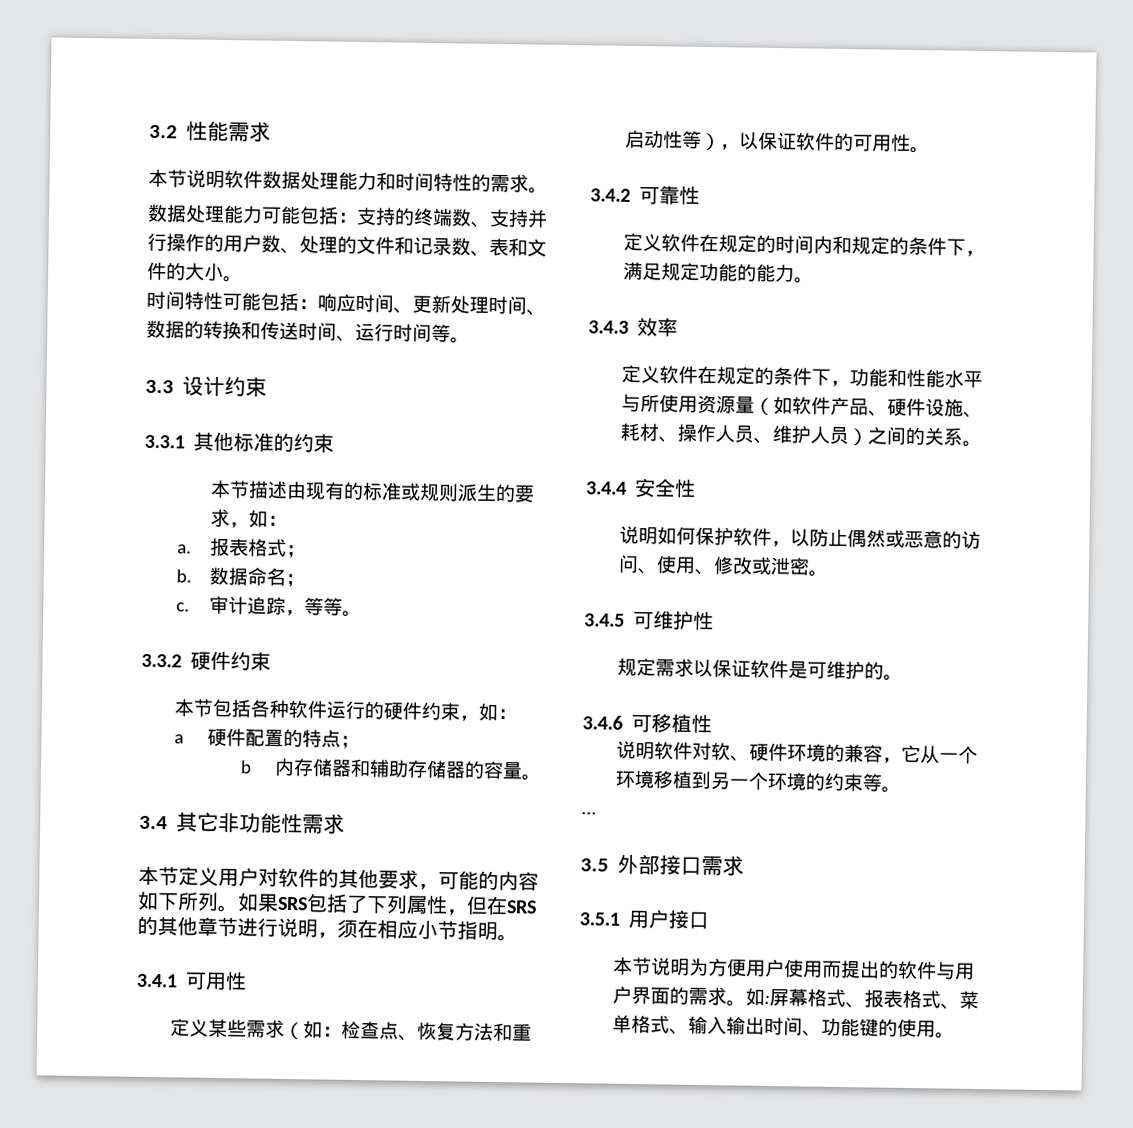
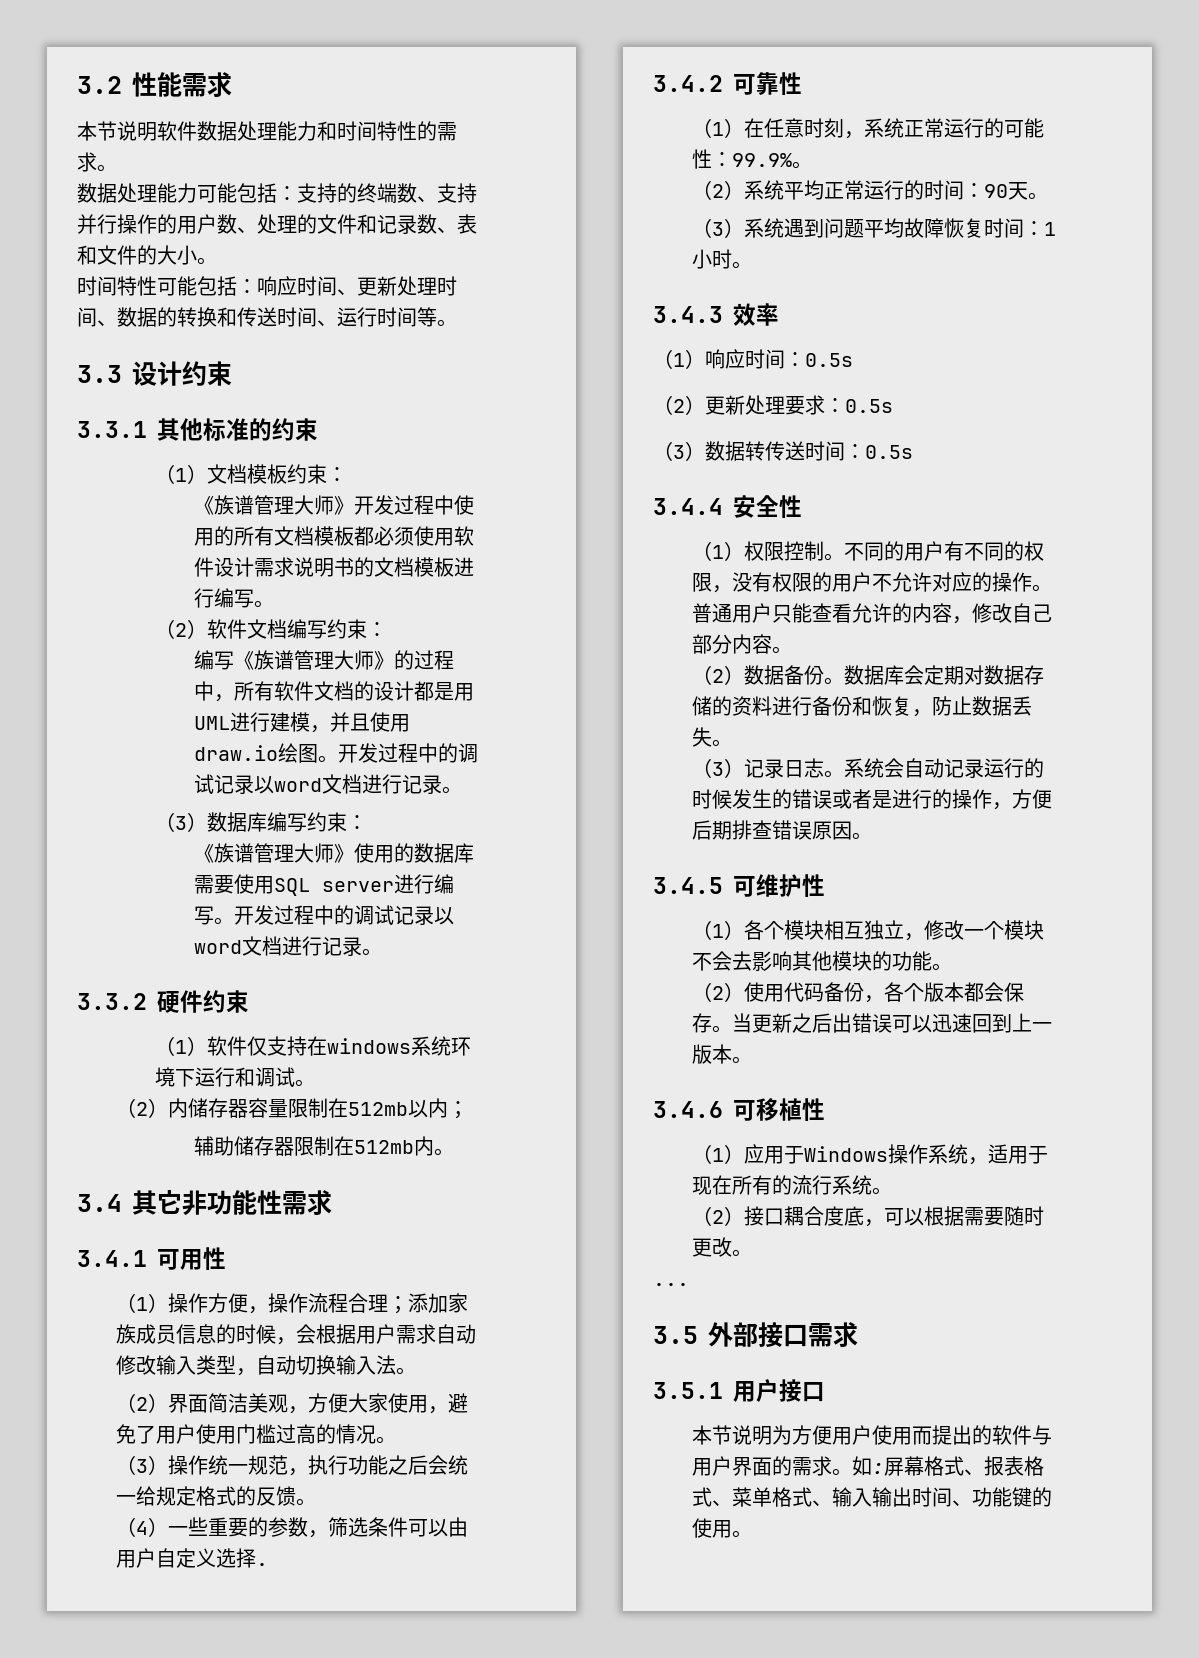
- 本节描述由现有的标准或规则派生的要求，如：
- a.报表格式；
- b.数据命名；
- c.审计追踪，等等。
+ （1）文档模板约束：
+ 《族谱管理大师》开发过程中使用的所有文档模板都必须使用软件设计需求说明书的文档模板进行编写。
+ （2）软件文档编写约束：
+ 编写《族谱管理大师》的过程中，所有软件文档的设计都是用UML进行建模，并且使用draw.io绘图。开发过程中的调试记录以word文档进行记录。
+ （3）数据库编写约束：
+ 《族谱管理大师》使用的数据库需要使用SQL server进行编写。开发过程中的调试记录以word文档进行记录。
  3.3.2硬件约束
- 本节包括各种软件运行的硬件约束，如：
- a硬件配置的特点；
- b内存储器和辅助存储器的容量。
+ （1）软件仅支持在windows系统环境下运行和调试。
+ （2）内储存器容量限制在512mb以内；
+ 辅助储存器限制在512mb内。
- 本节定义用户对软件的其他要求，可能的内容如下所列。如果SRS包括了下列属性，但在SRS的其他章节进行说明，须在相应小节指明。
  3.4.1可用性
- 定义某些需求（如：检查点、恢复方法和重启动性等），以保证软件的可用性。
+ （1）操作方便，操作流程合理；添加家族成员信息的时候，会根据用户需求自动修改输入类型，自动切换输入法。
+ （2）界面简洁美观，方便大家使用，避免了用户使用门槛过高的情况。
+ （3）操作统一规范，执行功能之后会统一给规定格式的反馈。
+ （4）一些重要的参数，筛选条件可以由用户自定义选择.
  3.4.2可靠性
- 定义软件在规定的时间内和规定的条件下，满足规定功能的能力。
+ （1）在任意时刻，系统正常运行的可能性：99.9%。
+ （2）系统平均正常运行的时间：90天。
+ （3）系统遇到问题平均故障恢复时间：1小时。
  3.4.3效率
- 定义软件在规定的条件下，功能和性能水平与所使用资源量（如软件产品、硬件设施、耗材、操作人员、维护人员）之间的关系。
+ （1）响应时间：0.5s
+ （2）更新处理要求：0.5s
+ （3）数据转传送时间：0.5s
  3.4.4安全性
- 说明如何保护软件，以防止偶然或恶意的访问、使用、修改或泄密。
+ （1）权限控制。不同的用户有不同的权限，没有权限的用户不允许对应的操作。普通用户只能查看允许的内容，修改自己部分内容。
+ （2）数据备份。数据库会定期对数据存储的资料进行备份和恢复，防止数据丢失。
+ （3）记录日志。系统会自动记录运行的时候发生的错误或者是进行的操作，方便后期排查错误原因。
  3.4.5可维护性
- 规定需求以保证软件是可维护的。
+ （1）各个模块相互独立，修改一个模块不会去影响其他模块的功能。
+ （2）使用代码备份，各个版本都会保存。当更新之后出错误可以迅速回到上一版本。
  3.4.6可移植性
- 说明软件对软、硬件环境的兼容，它从一个环境移植到另一个环境的约束等。
+ （1）应用于Windows操作系统，适用于现在所有的流行系统。
+ （2）接口耦合度底，可以根据需要随时更改。

